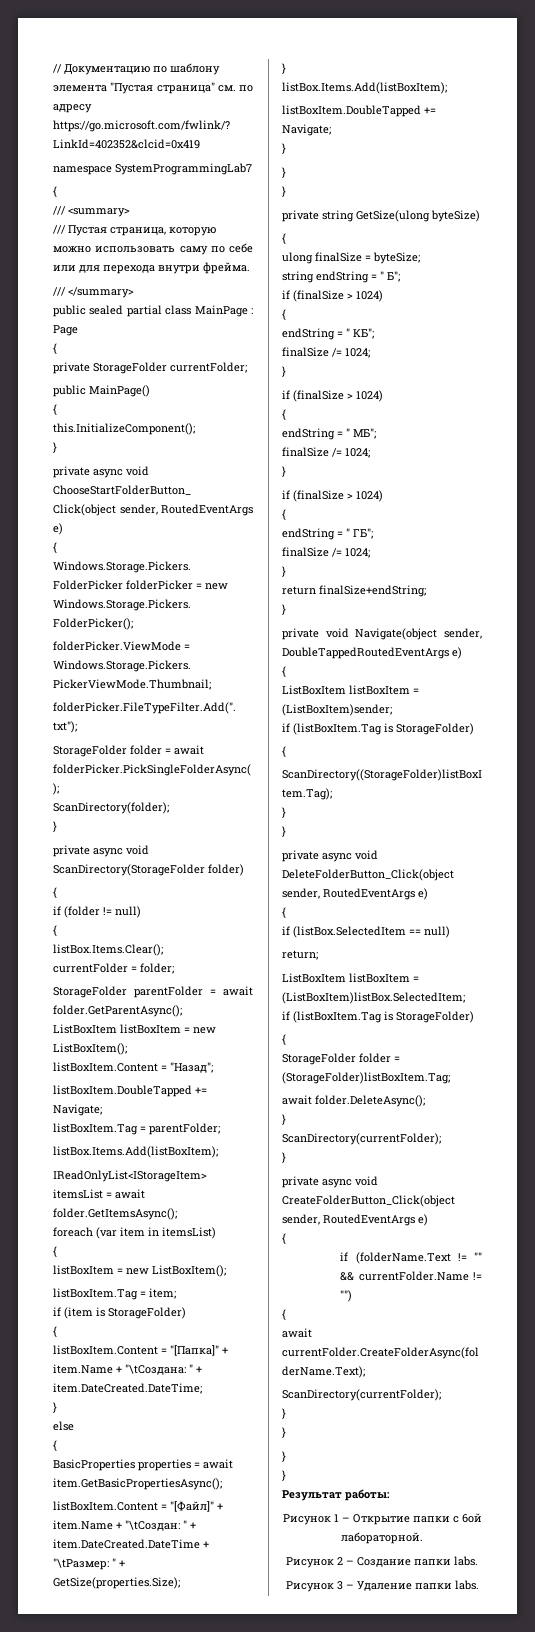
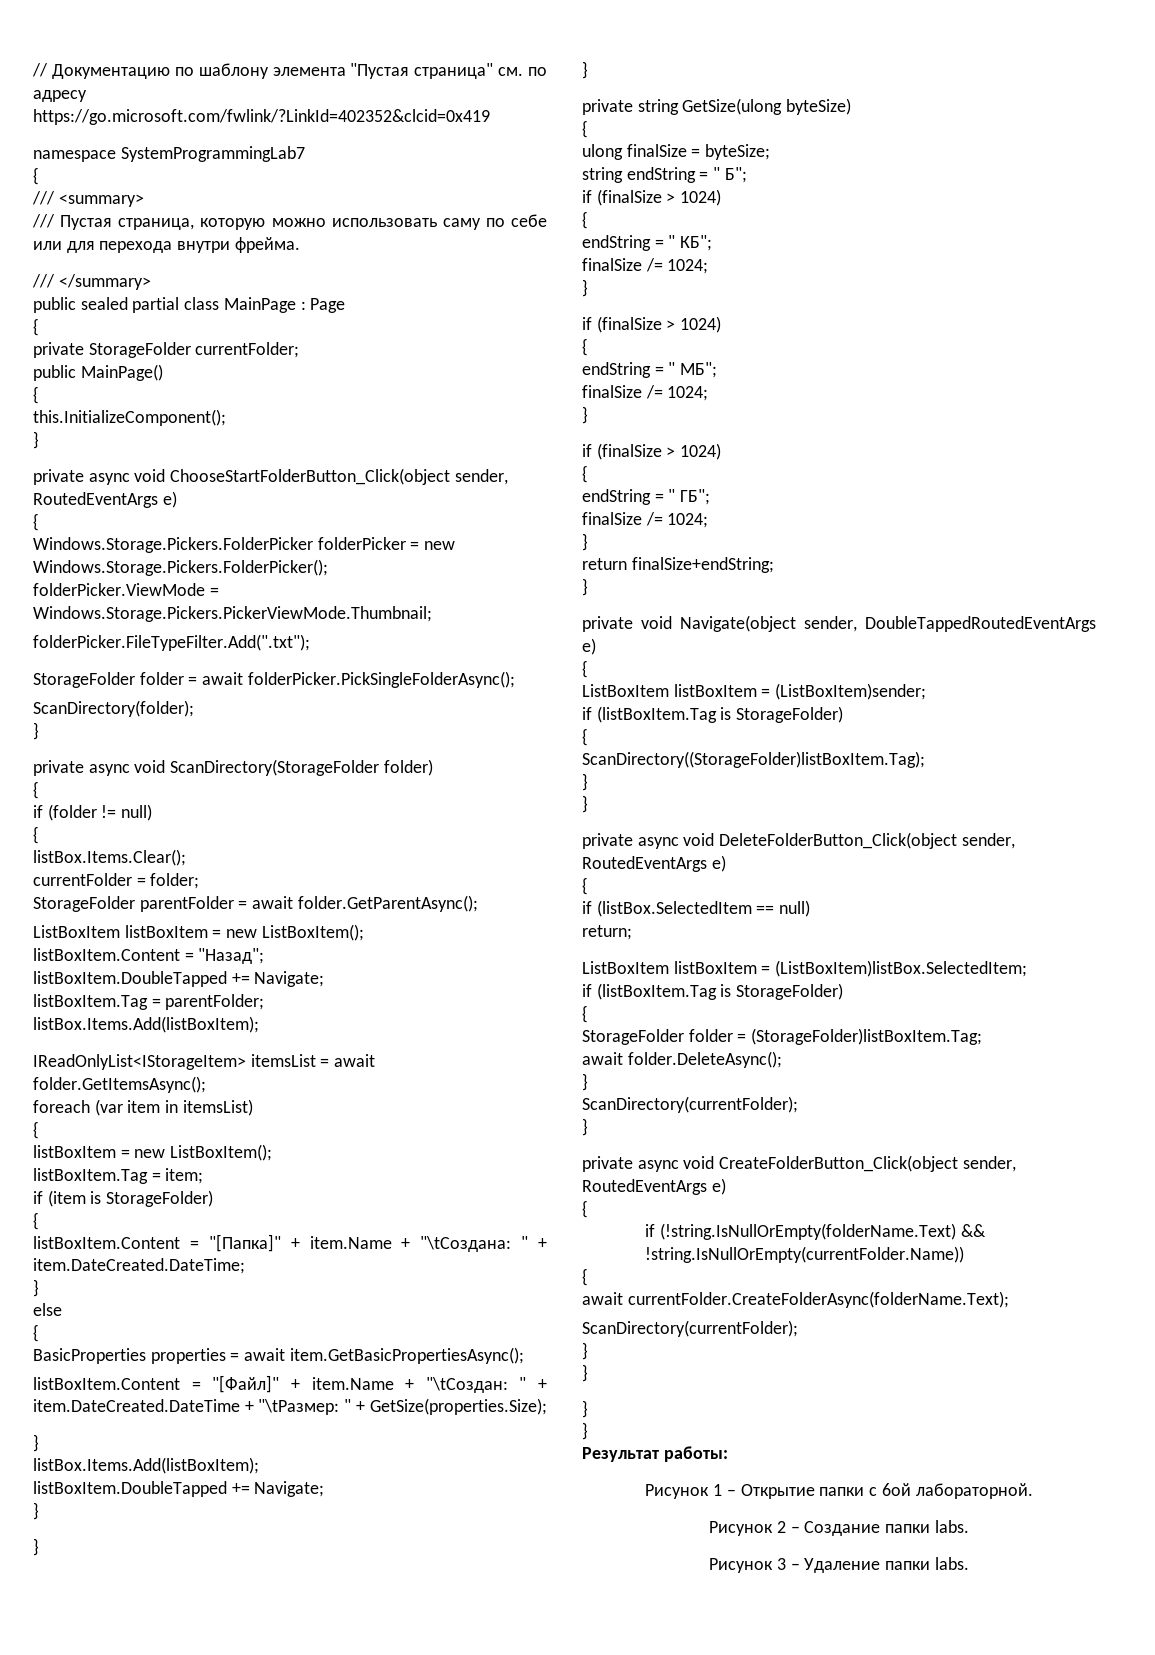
- if (folderName.Text != "" && currentFolder.Name != "")
+ if (!string.IsNullOrEmpty(folderName.Text) && !string.IsNullOrEmpty(currentFolder.Name))

